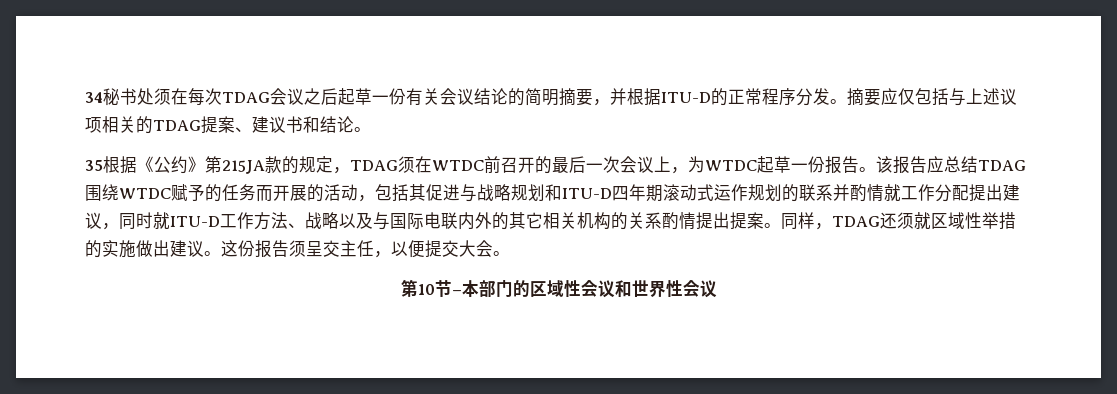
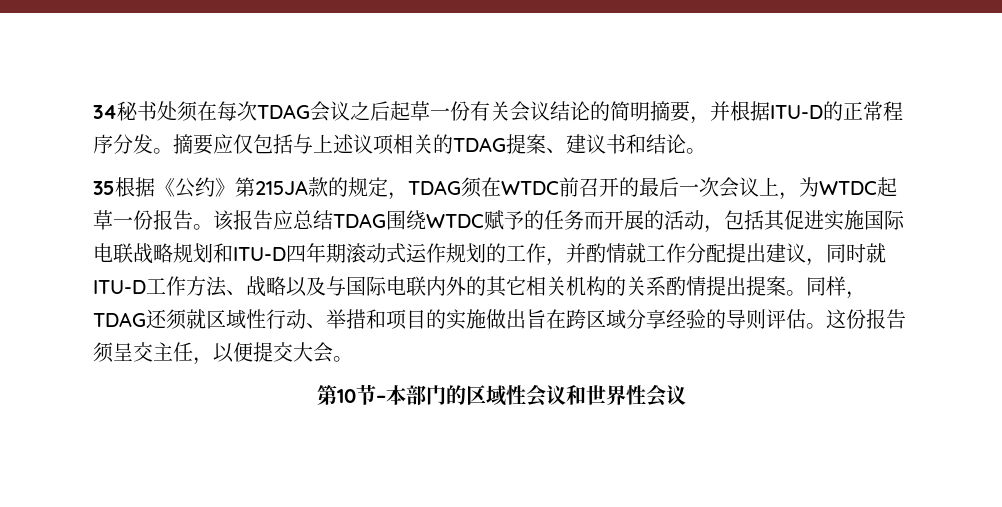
- 该报告应总结TDAG围绕WTDC赋予的任务而开展的活动，包括其促进与战略规划和ITU-D四年期滚动式运作规划的联系并酌情就工作分配提出建议，同时就ITU-D工作方法、战略以及与国际电联内外的其它相关机构的关系酌情提出提案。
+ 该报告应总结TDAG围绕WTDC赋予的任务而开展的活动，包括其促进实施国际电联战略规划和ITU-D四年期滚动式运作规划的工作，并酌情就工作分配提出建议，同时就ITU-D工作方法、战略以及与国际电联内外的其它相关机构的关系酌情提出提案。
- 同样，TDAG还须就区域性举措的实施做出建议。
+ 同样，TDAG还须就区域性行动、举措和项目的实施做出旨在跨区域分享经验的导则评估。

